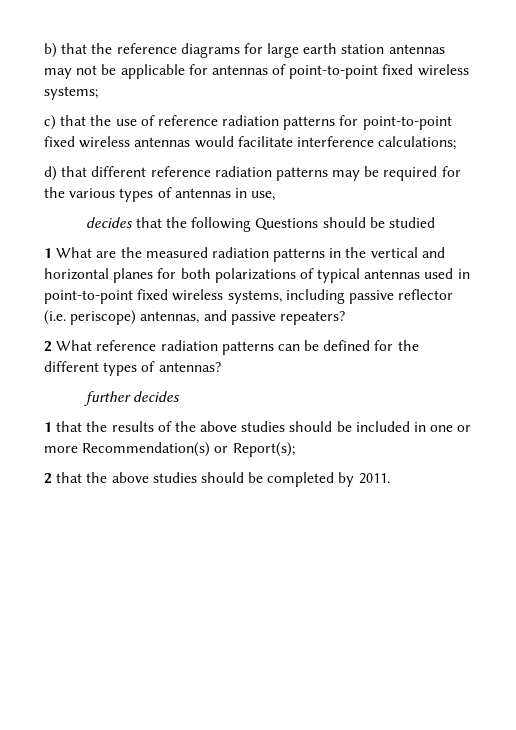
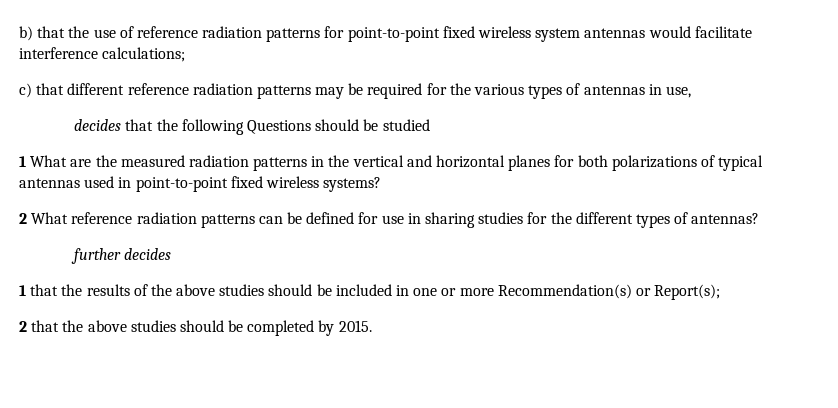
- b) that the reference diagrams for large earth station antennas may not be applicable for antennas of point-to-point fixed wireless systems;
- c) that the use of reference radiation patterns for point-to-point fixed wireless antennas would facilitate interference calculations;
+ b) that the use of reference radiation patterns for point-to-point fixed wireless system antennas would facilitate interference calculations;
- d) that different reference radiation patterns may be required for the various types of antennas in use,
+ c) that different reference radiation patterns may be required for the various types of antennas in use,
- 1 What are the measured radiation patterns in the vertical and horizontal planes for both polarizations of typical antennas used in point-to-point fixed wireless systems, including passive reflector (i.e. periscope) antennas, and passive repeaters?
+ 1 What are the measured radiation patterns in the vertical and horizontal planes for both polarizations of typical antennas used in point-to-point fixed wireless systems?
- 2 What reference radiation patterns can be defined for the different types of antennas?
+ 2 What reference radiation patterns can be defined for use in sharing studies for the different types of antennas?
- 2 that the above studies should be completed by 2011.
+ 2 that the above studies should be completed by 2015.

